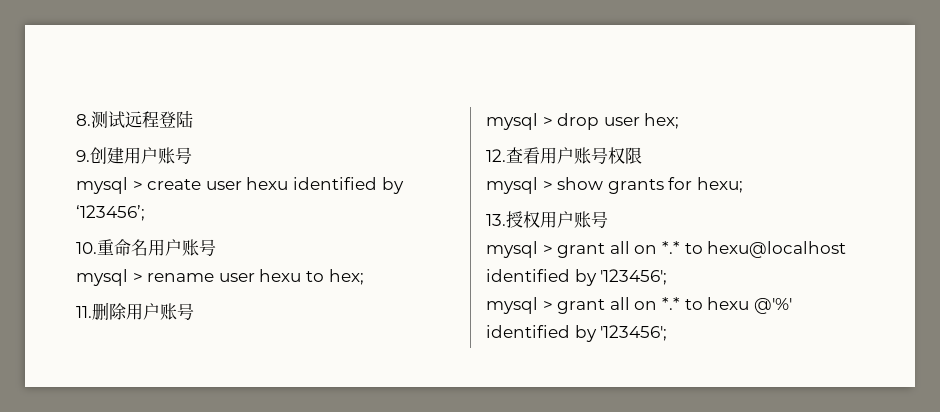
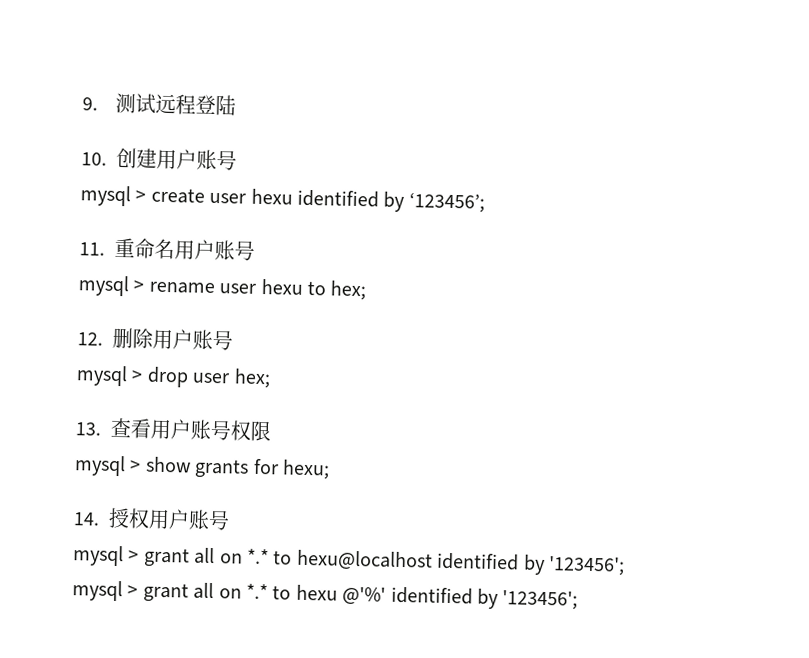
- 8.测试远程登陆
+ 9.测试远程登陆
- 9.创建用户账号
+ 10.创建用户账号
- 10.重命名用户账号
+ 11.重命名用户账号
- 11.删除用户账号
+ 12.删除用户账号
- 12.查看用户账号权限
+ 13.查看用户账号权限
- 13.授权用户账号
+ 14.授权用户账号

